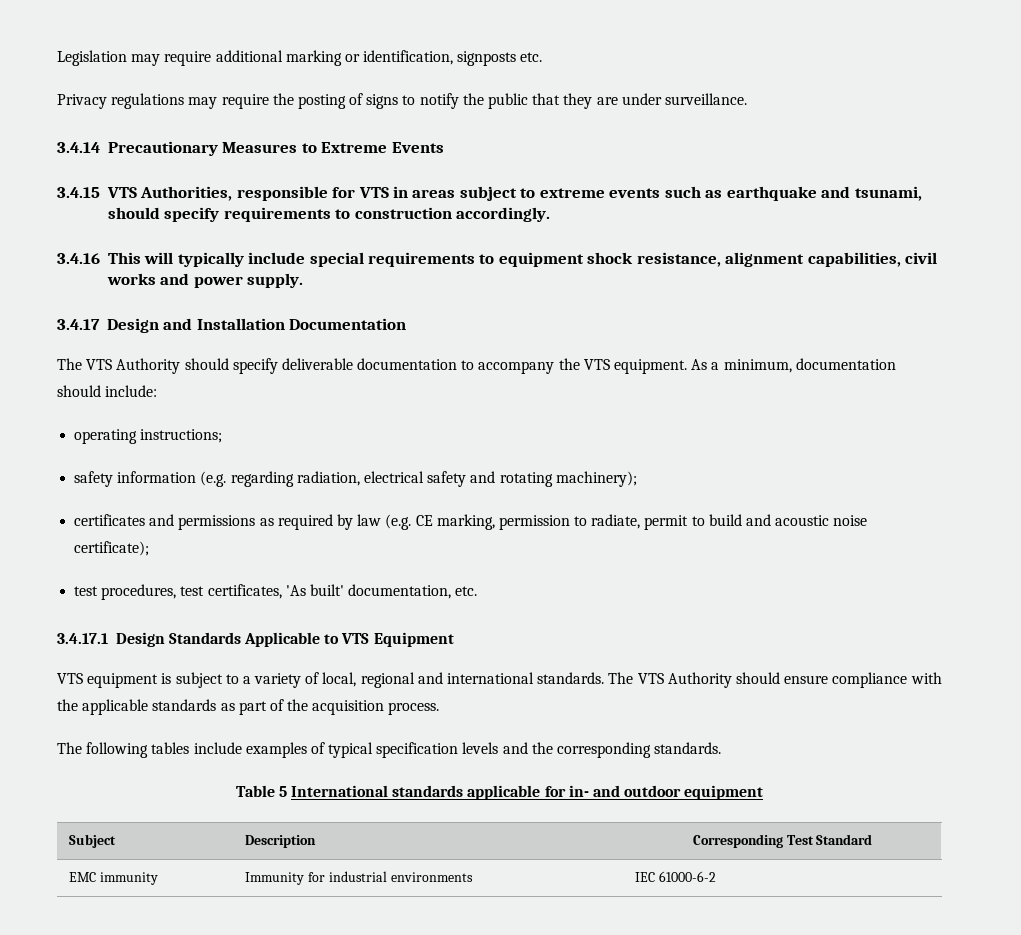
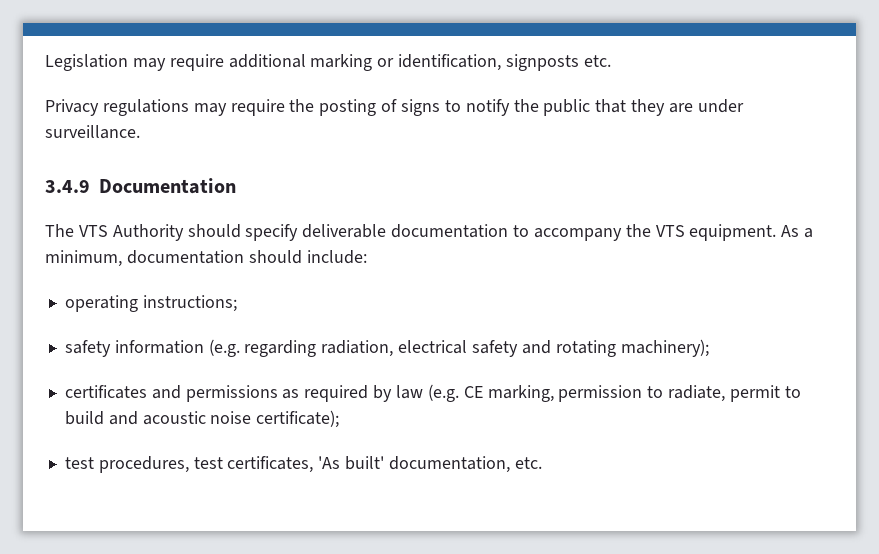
- 3.4.14 Precautionary Measures to Extreme Events
- 3.4.15 VTS Authorities, responsible for VTS in areas subject to extreme events such as earthquake and tsunami, should specify requirements to construction accordingly.
- 3.4.16 This will typically include special requirements to equipment shock resistance, alignment capabilities, civil works and power supply.
- 3.4.17 Design and Installation Documentation
+ 3.4.9 Documentation
- 3.4.17.1 Design Standards Applicable to VTS Equipment
- VTS equipment is subject to a variety of local, regional and international standards. The VTS Authority should ensure compliance with the applicable standards as part of the acquisition process.
- The following tables include examples of typical specification levels and the corresponding standards.
- Table 5 International standards applicable for in- and outdoor equipment
- Subject | Description | Corresponding Test Standard
- EMC immunity | Immunity for industrial environments | IEC 61000-6-2

